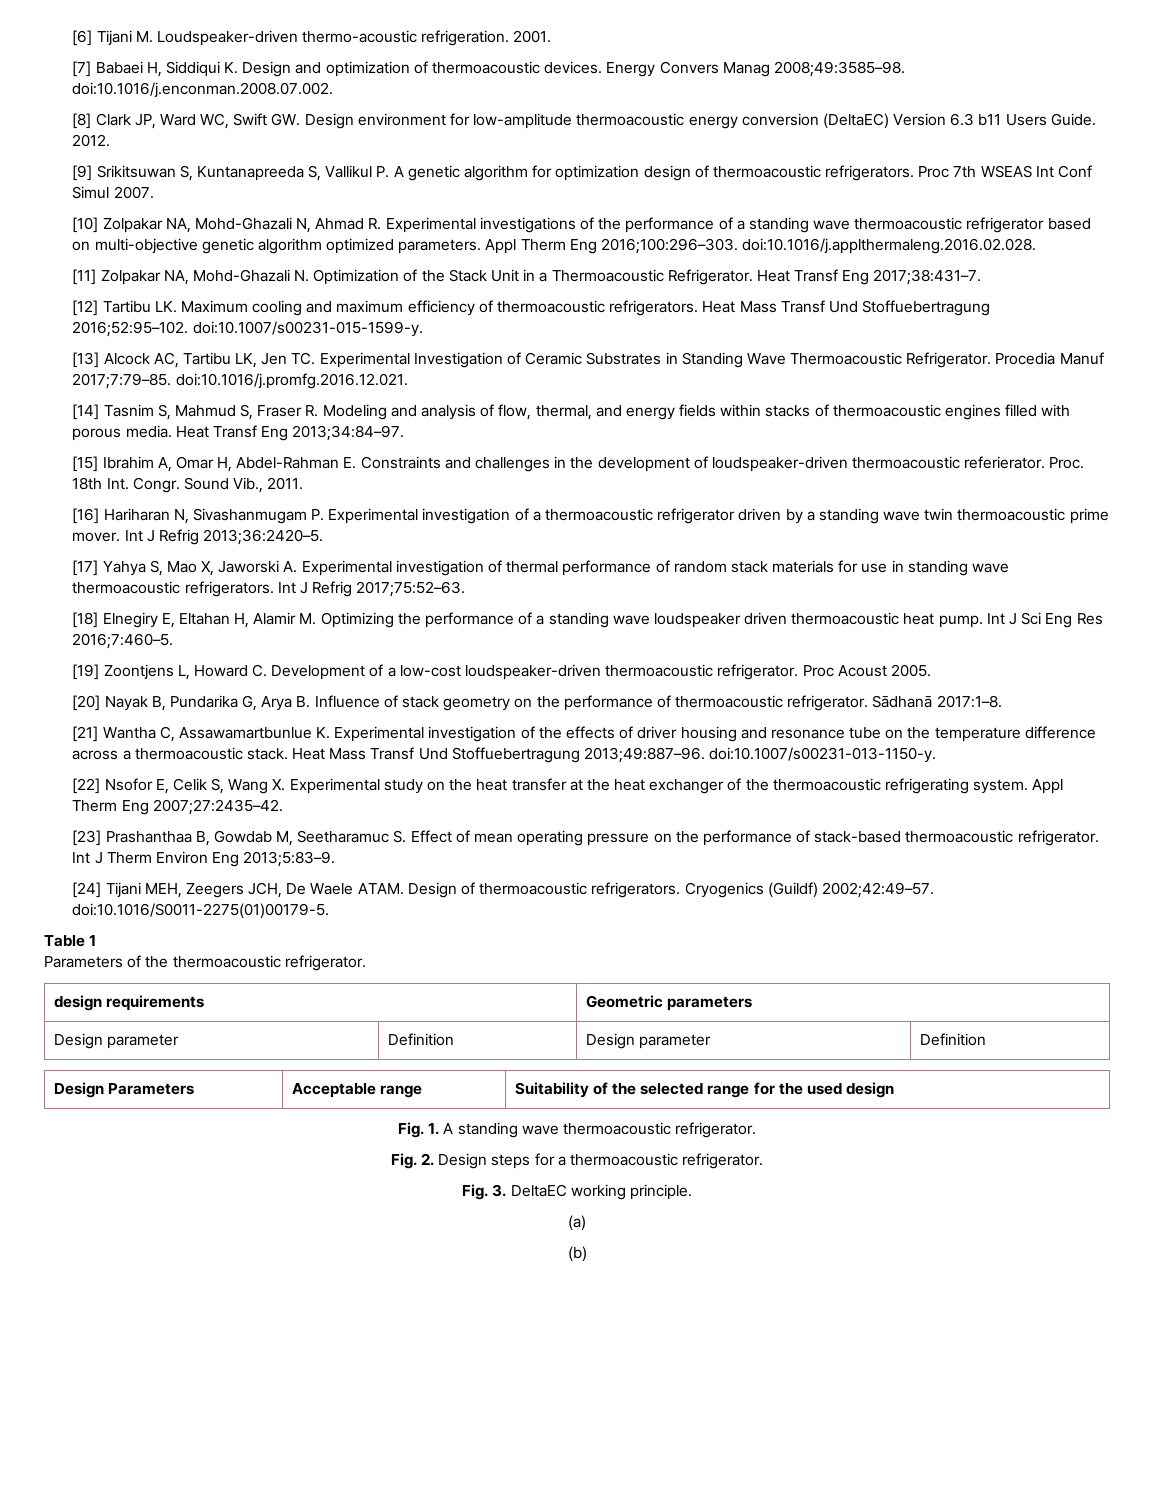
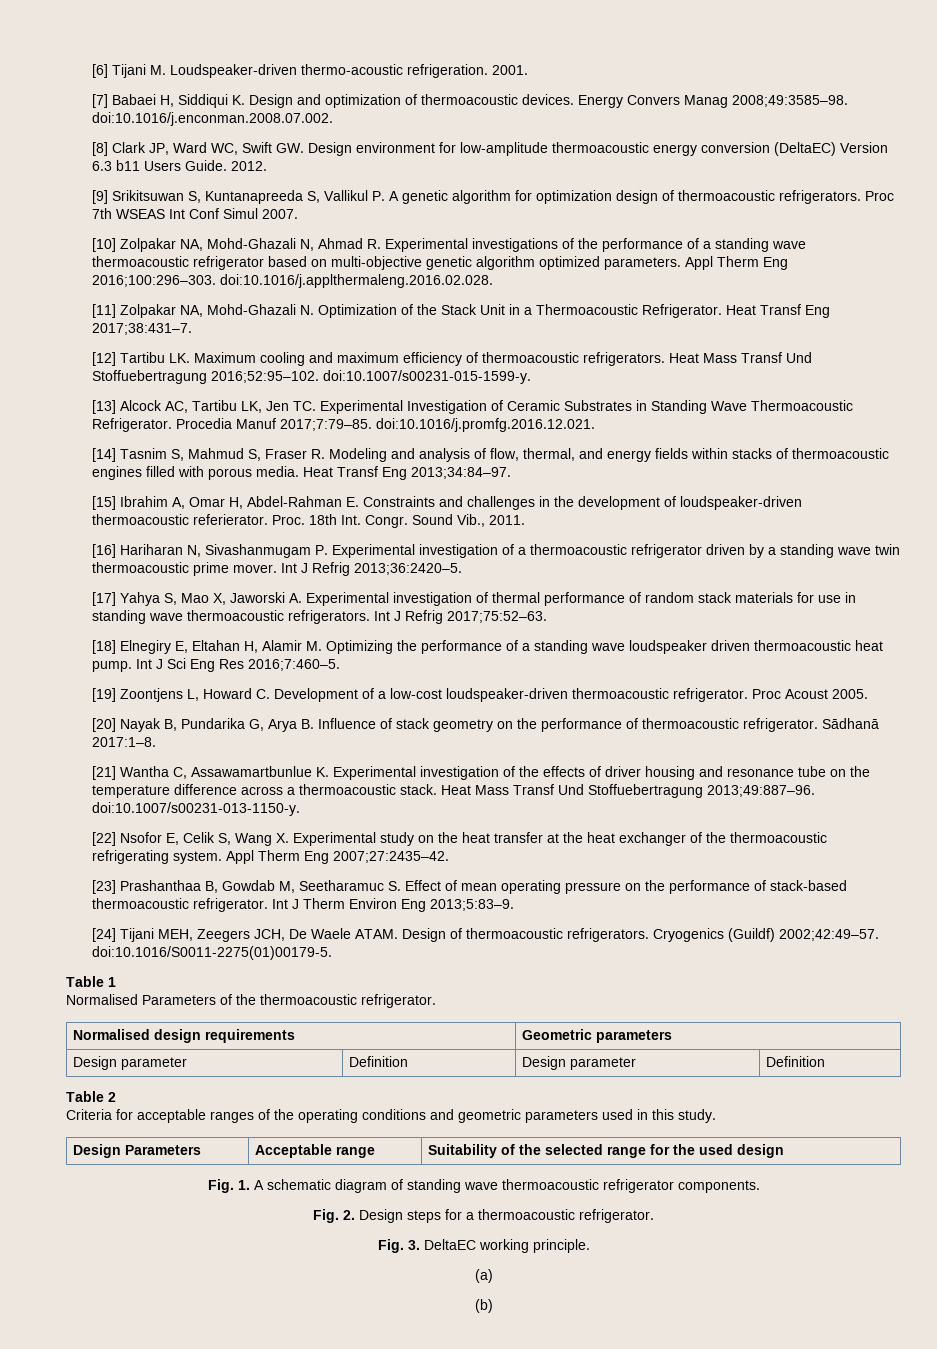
- Parameters of the thermoacoustic refrigerator.
+ Normalised Parameters of the thermoacoustic refrigerator.
- design requirements | Geometric parameters
+ Normalised design requirements | Geometric parameters
+ Table 2
+ Criteria for acceptable ranges of the operating conditions and geometric parameters used in this study.
- Fig. 1. A standing wave thermoacoustic refrigerator.
+ Fig. 1. A schematic diagram of standing wave thermoacoustic refrigerator components.

